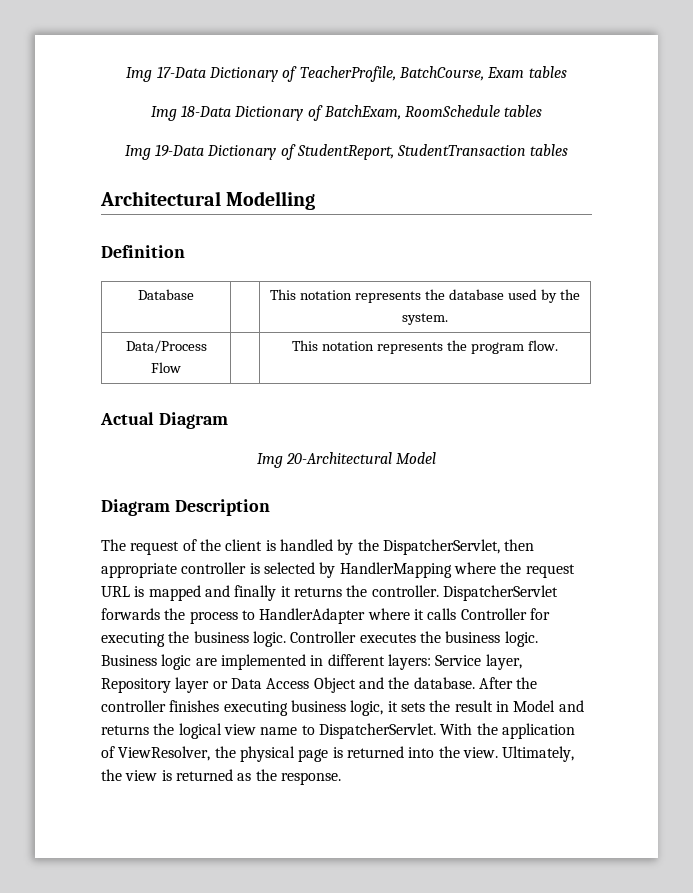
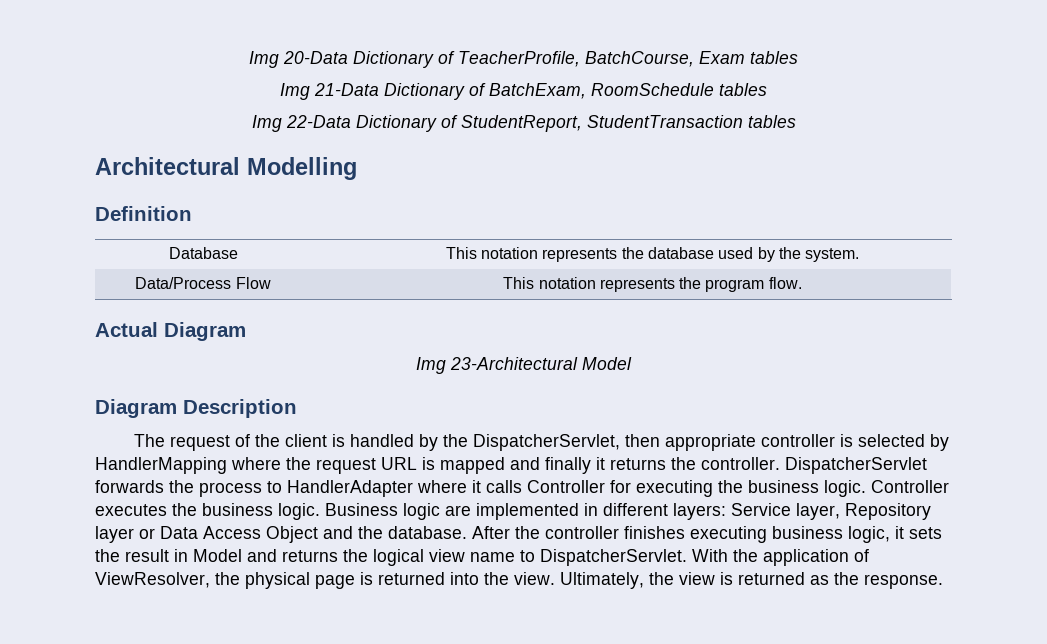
- Img 17-Data Dictionary of TeacherProfile, BatchCourse, Exam tables
+ Img 20-Data Dictionary of TeacherProfile, BatchCourse, Exam tables
- Img 18-Data Dictionary of BatchExam, RoomSchedule tables
+ Img 21-Data Dictionary of BatchExam, RoomSchedule tables
- Img 19-Data Dictionary of StudentReport, StudentTransaction tables
+ Img 22-Data Dictionary of StudentReport, StudentTransaction tables
- Img 20-Architectural Model
+ Img 23-Architectural Model

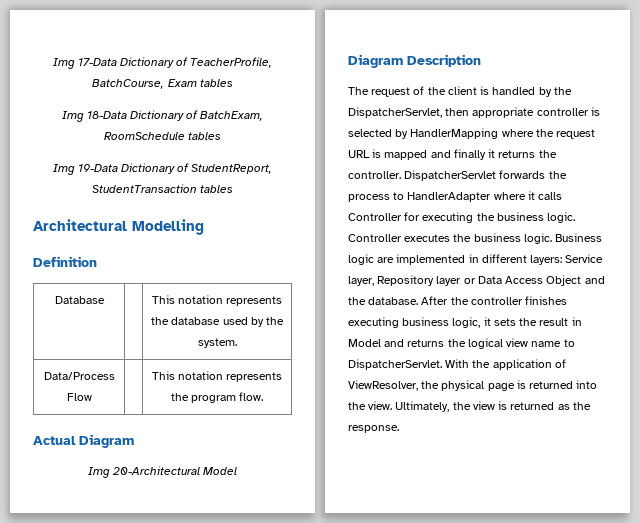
- Img 20-Data Dictionary of TeacherProfile, BatchCourse, Exam tables
+ Img 17-Data Dictionary of TeacherProfile, BatchCourse, Exam tables
- Img 21-Data Dictionary of BatchExam, RoomSchedule tables
+ Img 18-Data Dictionary of BatchExam, RoomSchedule tables
- Img 22-Data Dictionary of StudentReport, StudentTransaction tables
+ Img 19-Data Dictionary of StudentReport, StudentTransaction tables
- Img 23-Architectural Model
+ Img 20-Architectural Model

